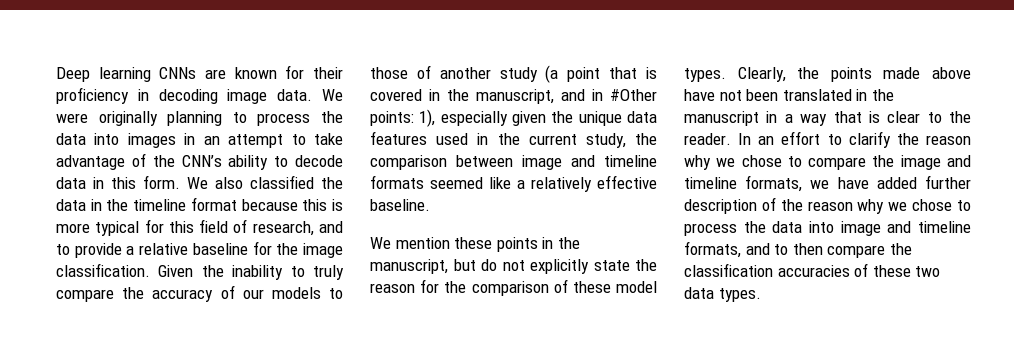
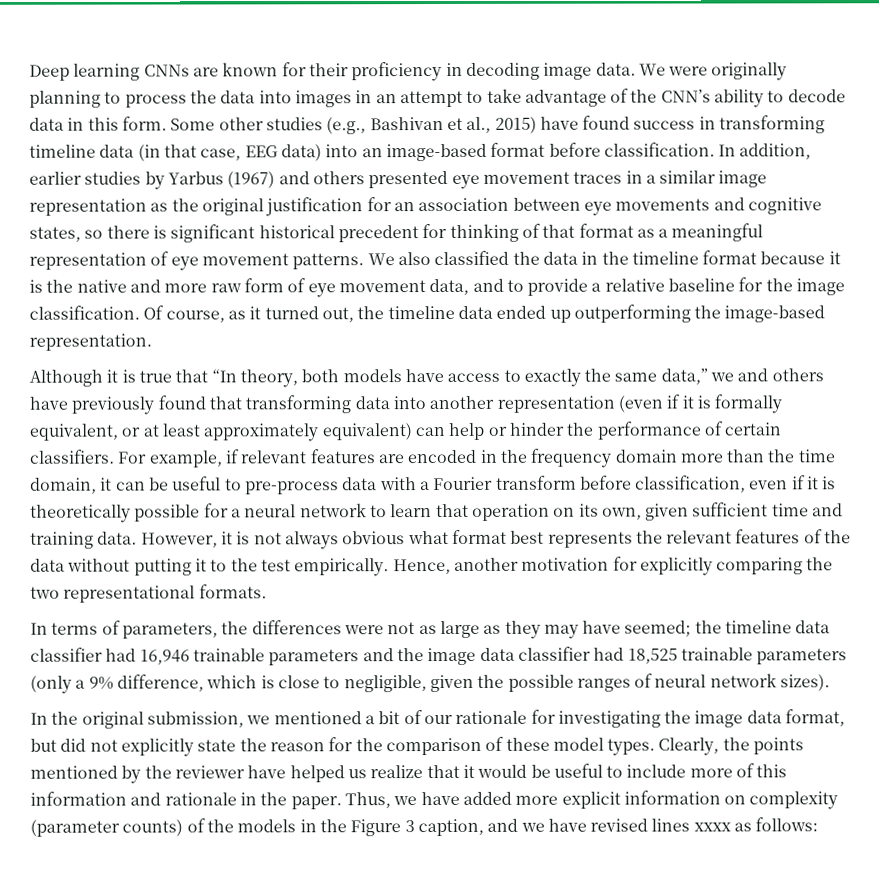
+ Some other studies (e.g., Bashivan et al., 2015) have found success in transforming timeline data (in that case, EEG data) into an image-based format before classification. In addition, earlier studies by Yarbus (1967) and others presented eye movement traces in a similar image representation as the original justification for an association between eye movements and cognitive states, so there is significant historical precedent for thinking of that format as a meaningful representation of eye movement patterns.
- We also classified the data in the timeline format because this is more typical for this field of research, and to provide a relative baseline for the image classification.
+ We also classified the data in the timeline format because it is the native and more raw form of eye movement data, and to provide a relative baseline for the image classification.
- Given the inability to truly compare the accuracy of our models to those of another study (a point that is covered in the manuscript, and in #Other points: 1), especially given the unique data features used in the current study, the comparison between image and timeline formats seemed like a relatively effective baseline.
- We mention these points in the manuscript, but do not explicitly state the reason for the comparison of these model types.
+ Of course, as it turned out, the timeline data ended up outperforming the image-based representation.
+ Although it is true that “In theory, both models have access to exactly the same data,” we and others have previously found that transforming data into another representation (even if it is formally equivalent, or at least approximately equivalent) can help or hinder the performance of certain classifiers. For example, if relevant features are encoded in the frequency domain more than the time domain, it can be useful to pre-process data with a Fourier transform before classification, even if it is theoretically possible for a neural network to learn that operation on its own, given sufficient time and training data. However, it is not always obvious what format best represents the relevant features of the data without putting it to the test empirically. Hence, another motivation for explicitly comparing the two representational formats.
+ In terms of parameters, the differences were not as large as they may have seemed; the timeline data classifier had 16,946 trainable parameters and the image data classifier had 18,525 trainable parameters (only a 9% difference, which is close to negligible, given the possible ranges of neural network sizes).
+ In the original submission, we mentioned a bit of our rationale for investigating the image data format, but did not explicitly state the reason for the comparison of these model types.
- Clearly, the points made above have not been translated in the manuscript in a way that is clear to the reader. In an effort to clarify the reason why we chose to compare the image and timeline formats, we have added further description of the reason why we chose to process the data into image and timeline formats, and to then compare the classification accuracies of these two data types.
+ Clearly, the points mentioned by the reviewer have helped us realize that it would be useful to include more of this information and rationale in the paper. Thus, we have added more explicit information on complexity (parameter counts) of the models in the Figure 3 caption, and we have revised lines xxxx as follows:

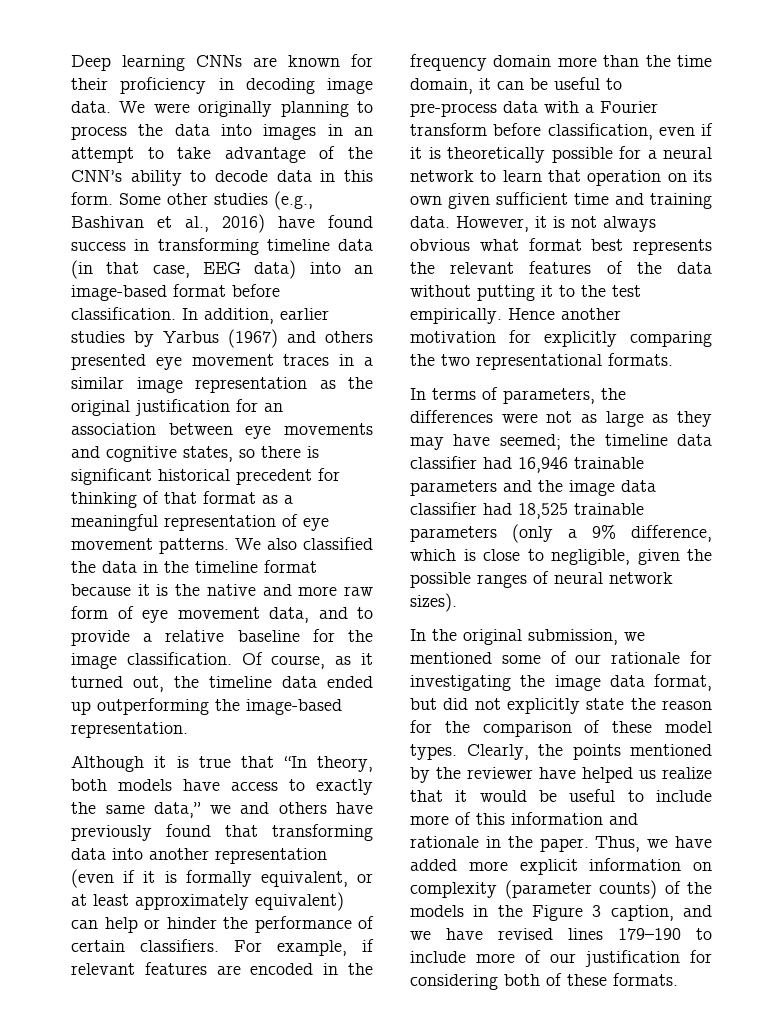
- Some other studies (e.g., Bashivan et al., 2015) have found success in transforming timeline data (in that case, EEG data) into an image-based format before classification.
+ Some other studies (e.g., Bashivan et al., 2016) have found success in transforming timeline data (in that case, EEG data) into an image-based format before classification.
- For example, if relevant features are encoded in the frequency domain more than the time domain, it can be useful to pre-process data with a Fourier transform before classification, even if it is theoretically possible for a neural network to learn that operation on its own, given sufficient time and training data.
+ For example, if relevant features are encoded in the frequency domain more than the time domain, it can be useful to pre-process data with a Fourier transform before classification, even if it is theoretically possible for a neural network to learn that operation on its own given sufficient time and training data.
- Hence, another motivation for explicitly comparing the two representational formats.
+ Hence another motivation for explicitly comparing the two representational formats.
- In the original submission, we mentioned a bit of our rationale for investigating the image data format, but did not explicitly state the reason for the comparison of these model types.
+ In the original submission, we mentioned some of our rationale for investigating the image data format, but did not explicitly state the reason for the comparison of these model types.
- Thus, we have added more explicit information on complexity (parameter counts) of the models in the Figure 3 caption, and we have revised lines xxxx as follows:
+ Thus, we have added more explicit information on complexity (parameter counts) of the models in the Figure 3 caption, and we have revised lines 179–190 to include more of our justification for considering both of these formats.

